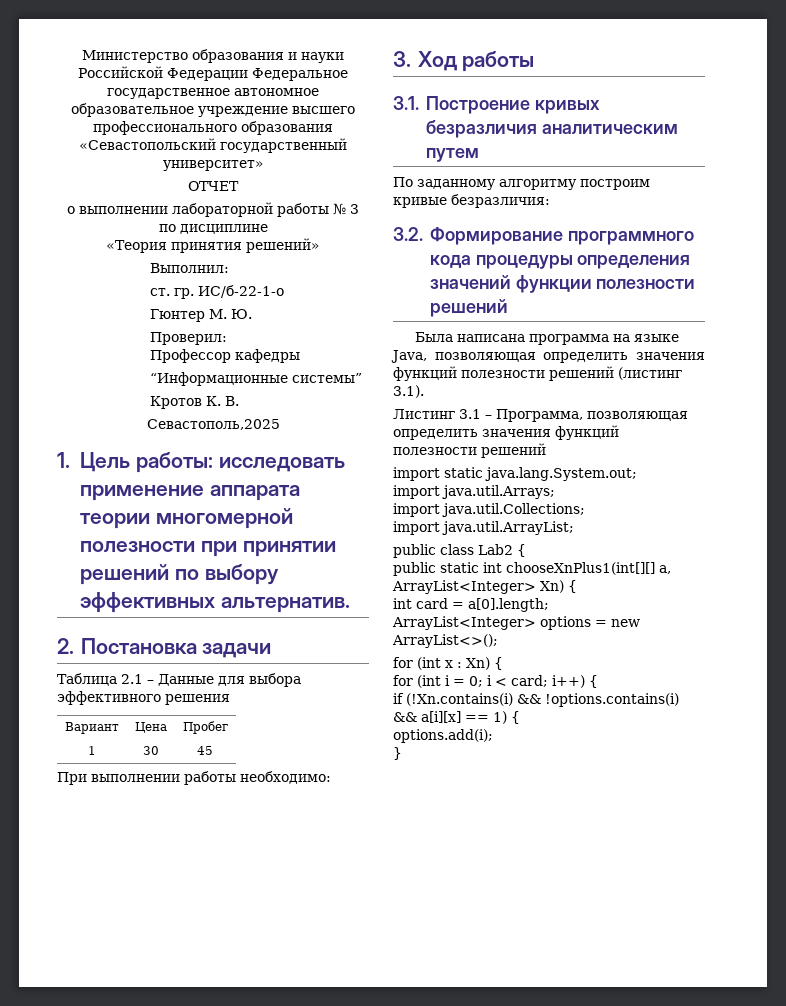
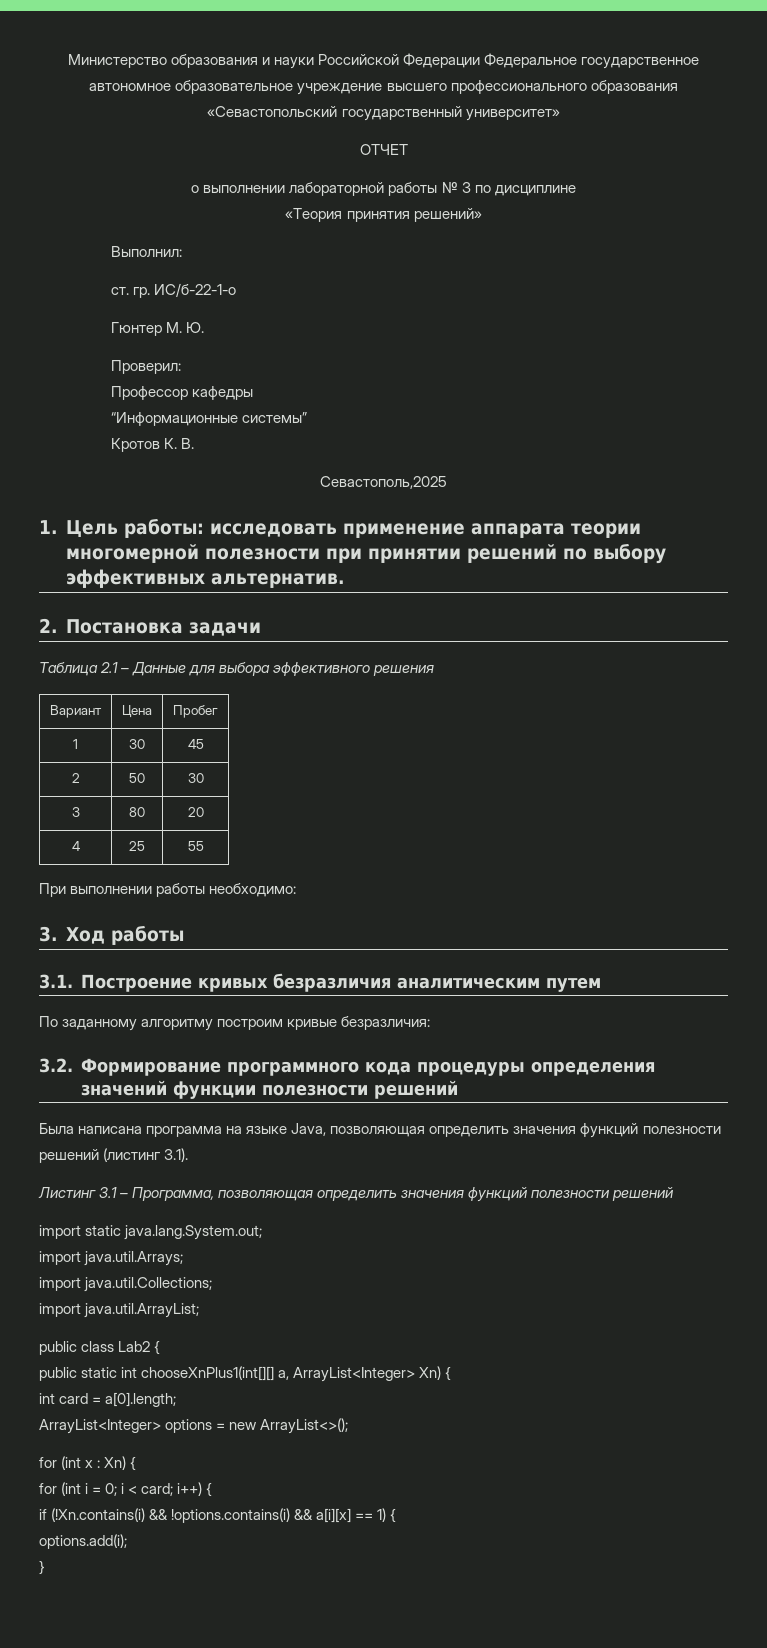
+ 2 | 50 | 30
+ 3 | 80 | 20
+ 4 | 25 | 55

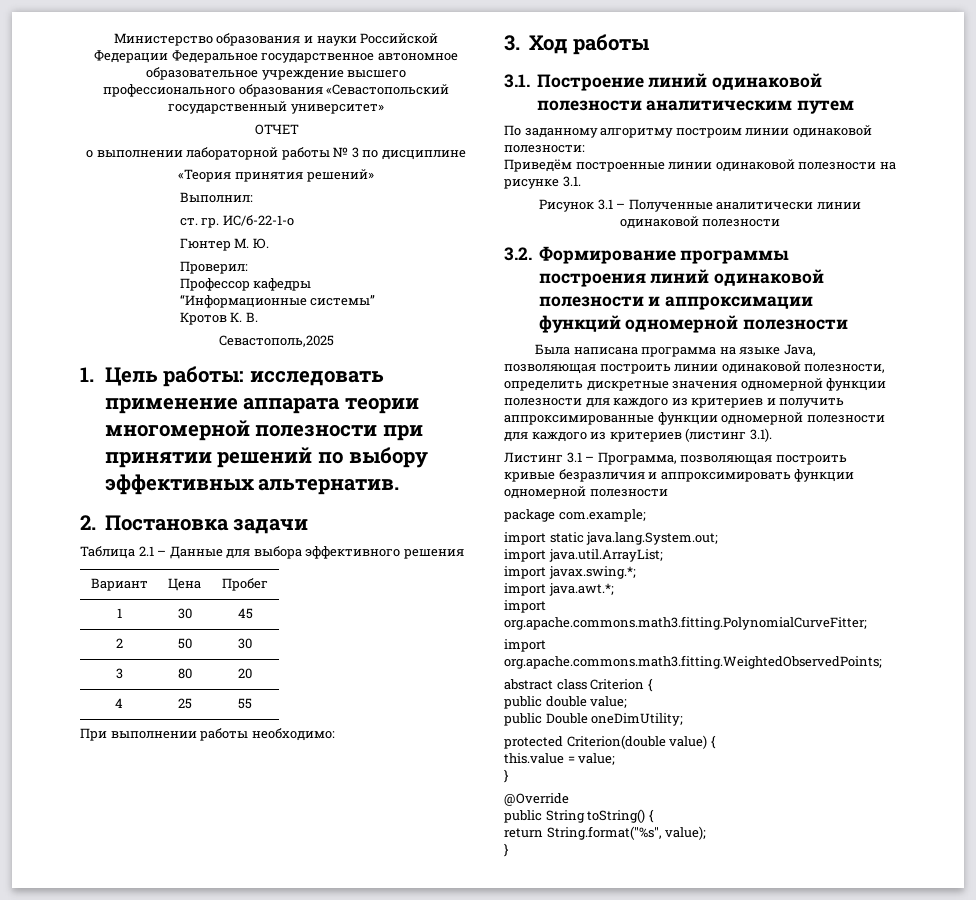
- 3.1. Построение кривых безразличия аналитическим путем
+ 3.1. Построение линий одинаковой полезности аналитическим путем
- По заданному алгоритму построим кривые безразличия:
- 3.2. Формирование программного кода процедуры определения значений функции полезности решений
+ По заданному алгоритму построим линии одинаковой полезности:
+ Приведём построенные линии одинаковой полезности на рисунке 3.1.
+ Рисунок 3.1 – Полученные аналитически линии одинаковой полезности
+ 3.2. Формирование программы построения линий одинаковой полезности и аппроксимации функций одномерной полезности
- Была написана программа на языке Java, позволяющая определить значения функций полезности решений (листинг 3.1).
+ Была написана программа на языке Java, позволяющая построить линии одинаковой полезности, определить дискретные значения одномерной функции полезности для каждого из критериев и получить аппроксимированные функции одномерной полезности для каждого из критериев (листинг 3.1).
- Листинг 3.1 – Программа, позволяющая определить значения функций полезности решений
+ Листинг 3.1 – Программа, позволяющая построить кривые безразличия и аппроксимировать функции одномерной полезности
+ package com.example;
- import java.util.Arrays;
- import java.util.Collections;
  import java.util.ArrayList;
- public class Lab2 {
- public static int chooseXnPlus1(int[][] a, ArrayList<Integer> Xn) {
- int card = a[0].length;
- ArrayList<Integer> options = new ArrayList<>();
- for (int x : Xn) {
- for (int i = 0; i < card; i++) {
- if (!Xn.contains(i) && !options.contains(i) && a[i][x] == 1) {
- options.add(i);
+ import javax.swing.*;
+ import java.awt.*;
+ import org.apache.commons.math3.fitting.PolynomialCurveFitter;
+ import org.apache.commons.math3.fitting.WeightedObservedPoints;
+ abstract class Criterion {
+ public double value;
+ public Double oneDimUtility;
+ protected Criterion(double value) {
+ this.value = value;
+ }
+ @Override
+ public String toString() {
+ return String.format("%s", value);

